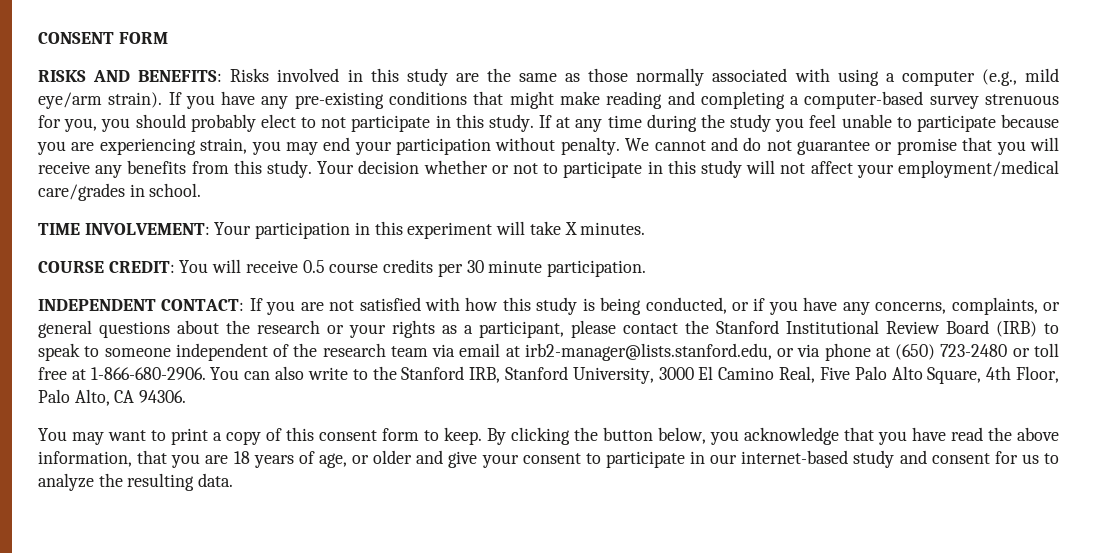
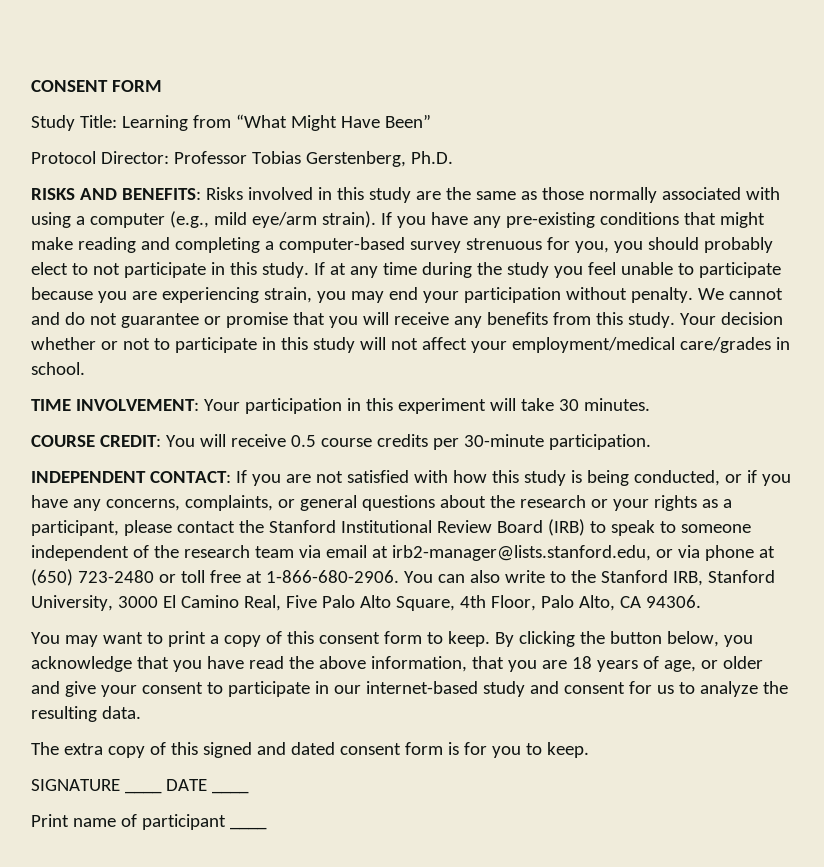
+ Study Title: Learning from “What Might Have Been”
+ Protocol Director: Professor Tobias Gerstenberg, Ph.D.
- TIME INVOLVEMENT: Your participation in this experiment will take X minutes.
+ TIME INVOLVEMENT: Your participation in this experiment will take 30 minutes.
- COURSE CREDIT: You will receive 0.5 course credits per 30 minute participation.
+ COURSE CREDIT: You will receive 0.5 course credits per 30-minute participation.
+ The extra copy of this signed and dated consent form is for you to keep.
+ SIGNATURE ____ DATE ____
+ Print name of participant ____

